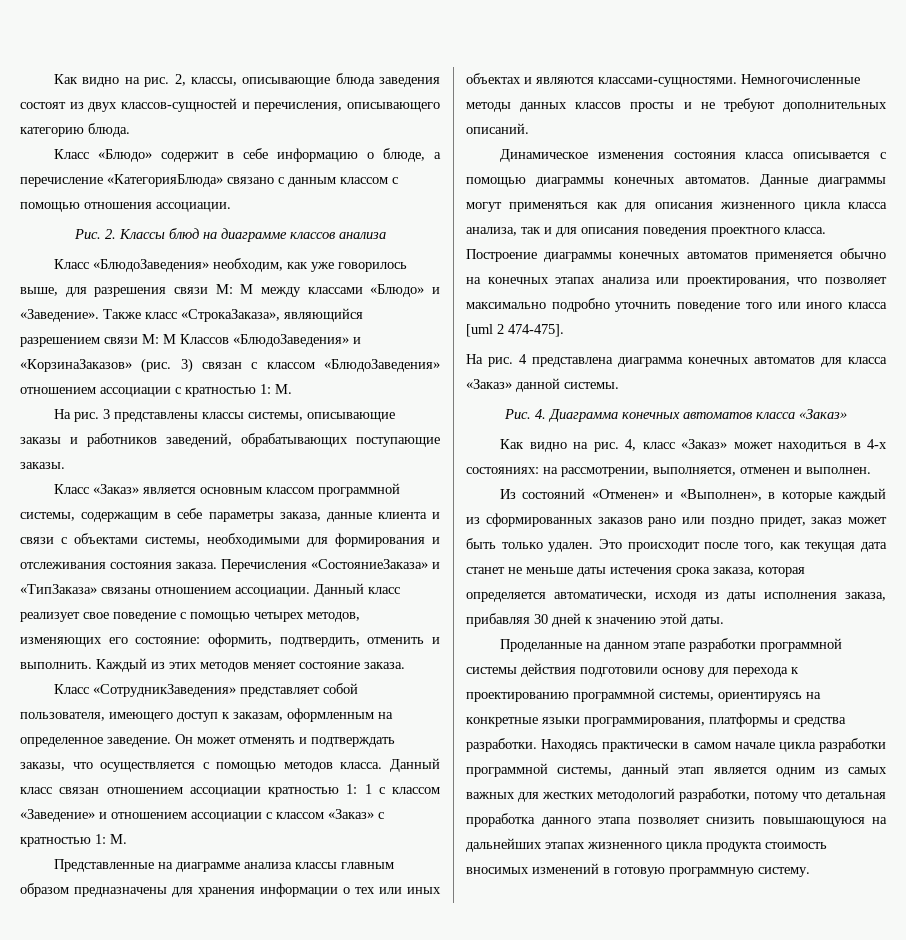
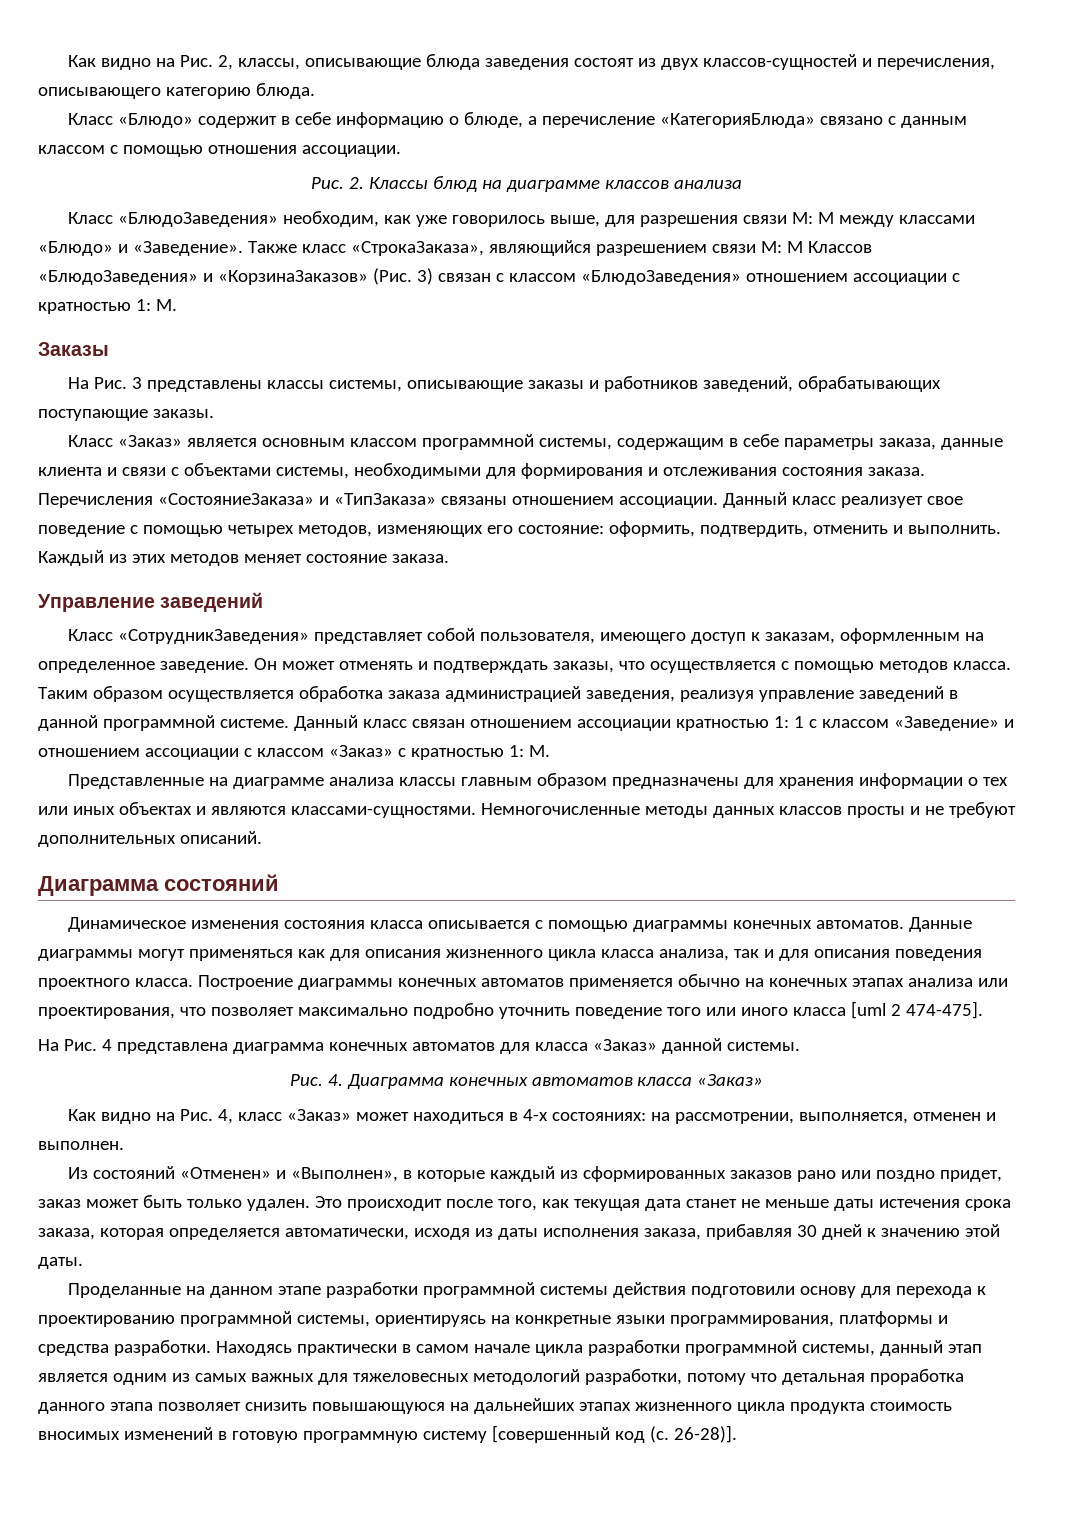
- Как видно на рис. 2, классы, описывающие блюда заведения состоят из двух классов-сущностей и перечисления, описывающего категорию блюда.
+ Как видно на Рис. 2, классы, описывающие блюда заведения состоят из двух классов-сущностей и перечисления, описывающего категорию блюда.
- Также класс «СтрокаЗаказа», являющийся разрешением связи М: М Классов «БлюдоЗаведения» и «КорзинаЗаказов» (рис. 3) связан с классом «БлюдоЗаведения» отношением ассоциации с кратностью 1: М.
+ Также класс «СтрокаЗаказа», являющийся разрешением связи М: М Классов «БлюдоЗаведения» и «КорзинаЗаказов» (Рис. 3) связан с классом «БлюдоЗаведения» отношением ассоциации с кратностью 1: М.
- На рис. 3 представлены классы системы, описывающие заказы и работников заведений, обрабатывающих поступающие заказы.
+ Заказы
+ На Рис. 3 представлены классы системы, описывающие заказы и работников заведений, обрабатывающих поступающие заказы.
+ Управление заведений
+ Таким образом осуществляется обработка заказа администрацией заведения, реализуя управление заведений в данной программной системе.
+ Диаграмма состояний
- На рис. 4 представлена диаграмма конечных автоматов для класса «Заказ» данной системы.
+ На Рис. 4 представлена диаграмма конечных автоматов для класса «Заказ» данной системы.
- Как видно на рис. 4, класс «Заказ» может находиться в 4-х состояниях: на рассмотрении, выполняется, отменен и выполнен.
+ Как видно на Рис. 4, класс «Заказ» может находиться в 4-х состояниях: на рассмотрении, выполняется, отменен и выполнен.
- Находясь практически в самом начале цикла разработки программной системы, данный этап является одним из самых важных для жестких методологий разработки, потому что детальная проработка данного этапа позволяет снизить повышающуюся на дальнейших этапах жизненного цикла продукта стоимость вносимых изменений в готовую программную систему.
+ Находясь практически в самом начале цикла разработки программной системы, данный этап является одним из самых важных для тяжеловесных методологий разработки, потому что детальная проработка данного этапа позволяет снизить повышающуюся на дальнейших этапах жизненного цикла продукта стоимость вносимых изменений в готовую программную систему [совершенный код (с. 26-28)].

